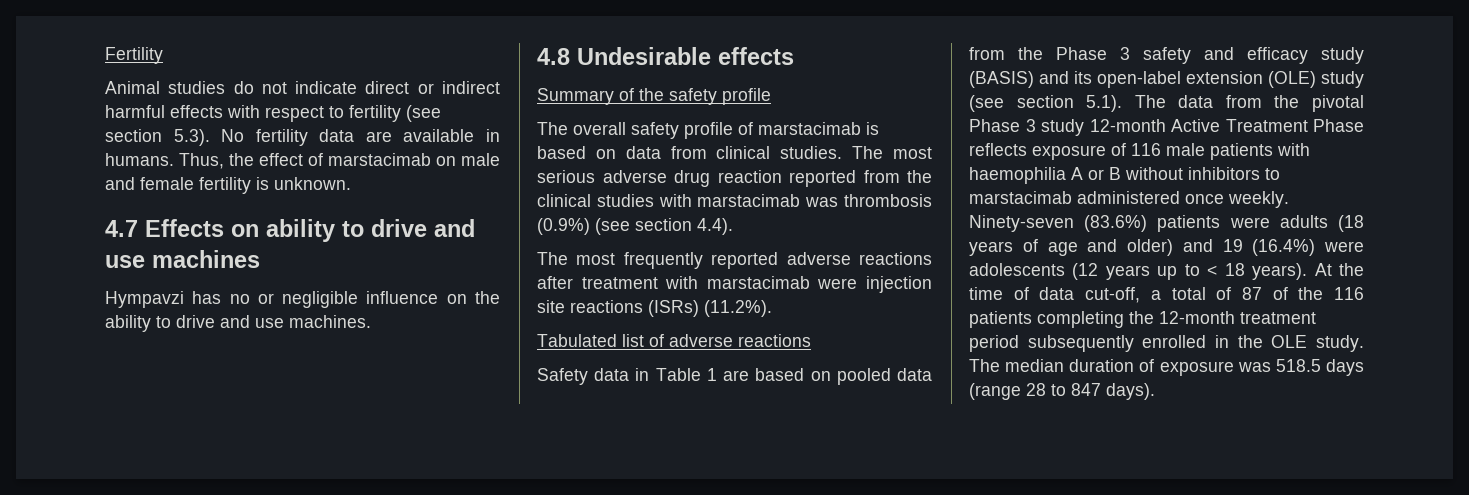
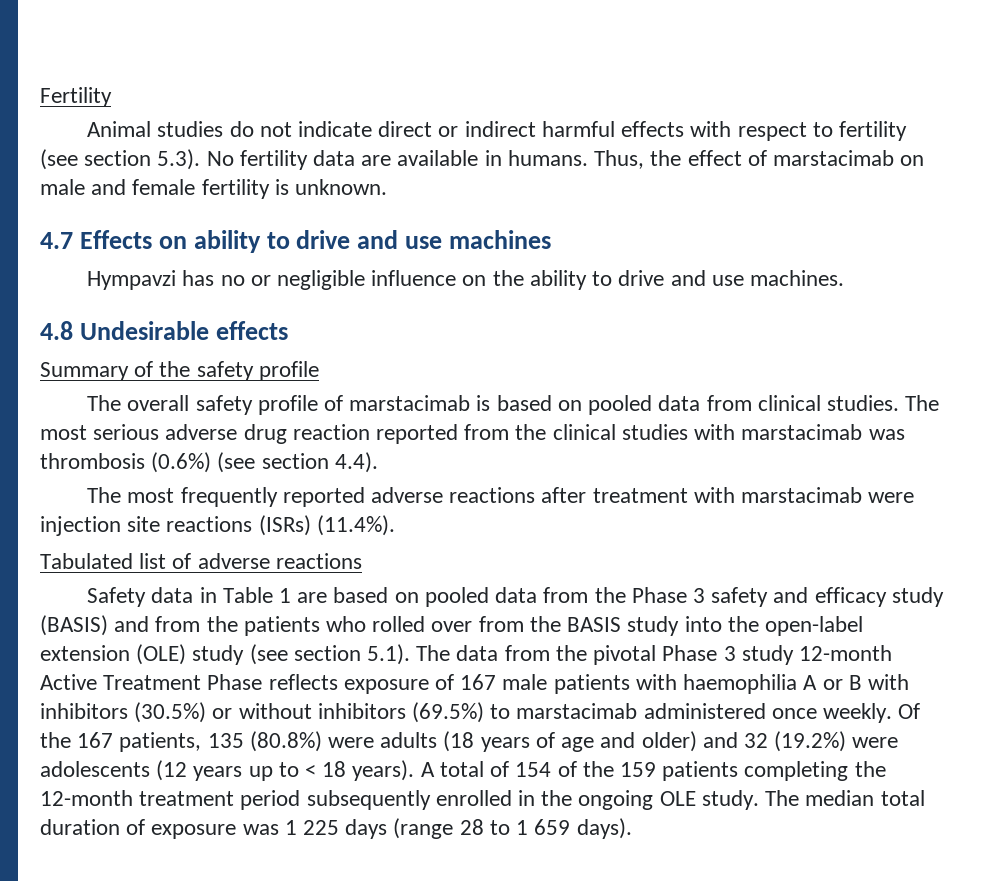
- The overall safety profile of marstacimab is based on data from clinical studies.
+ The overall safety profile of marstacimab is based on pooled data from clinical studies.
- The most serious adverse drug reaction reported from the clinical studies with marstacimab was thrombosis (0.9%) (see section 4.4).
+ The most serious adverse drug reaction reported from the clinical studies with marstacimab was thrombosis (0.6%) (see section 4.4).
- The most frequently reported adverse reactions after treatment with marstacimab were injection site reactions (ISRs) (11.2%).
+ The most frequently reported adverse reactions after treatment with marstacimab were injection site reactions (ISRs) (11.4%).
- Safety data in Table 1 are based on pooled data from the Phase 3 safety and efficacy study (BASIS) and its open-label extension (OLE) study (see section 5.1). The data from the pivotal Phase 3 study 12-month Active Treatment Phase reflects exposure of 116 male patients with haemophilia A or B without inhibitors to marstacimab administered once weekly.
+ Safety data in Table 1 are based on pooled data from the Phase 3 safety and efficacy study (BASIS) and from the patients who rolled over from the BASIS study into the open-label extension (OLE) study (see section 5.1). The data from the pivotal Phase 3 study 12-month Active Treatment Phase reflects exposure of 167 male patients with haemophilia A or B with inhibitors (30.5%) or without inhibitors (69.5%) to marstacimab administered once weekly.
- Ninety-seven (83.6%) patients were adults (18 years of age and older) and 19 (16.4%) were adolescents (12 years up to < 18 years).
+ Of the 167 patients, 135 (80.8%) were adults (18 years of age and older) and 32 (19.2%) were adolescents (12 years up to < 18 years).
- At the time of data cut-off, a total of 87 of the 116 patients completing the 12-month treatment period subsequently enrolled in the OLE study.
+ A total of 154 of the 159 patients completing the 12-month treatment period subsequently enrolled in the ongoing OLE study.
- The median duration of exposure was 518.5 days (range 28 to 847 days).
+ The median total duration of exposure was 1 225 days (range 28 to 1 659 days).

